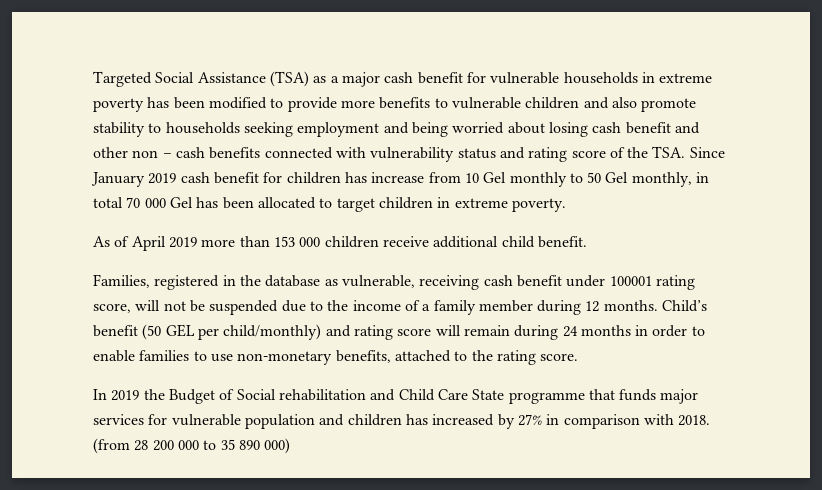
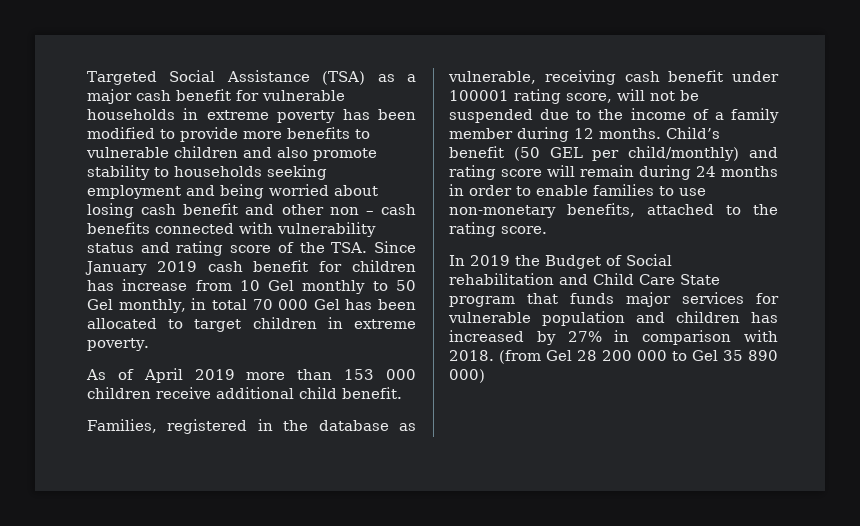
- In 2019 the Budget of Social rehabilitation and Child Care State programme that funds major services for vulnerable population and children has increased by 27% in comparison with 2018.
+ In 2019 the Budget of Social rehabilitation and Child Care State program that funds major services for vulnerable population and children has increased by 27% in comparison with 2018.
- (from 28 200 000 to 35 890 000)
+ (from Gel 28 200 000 to Gel 35 890 000)

